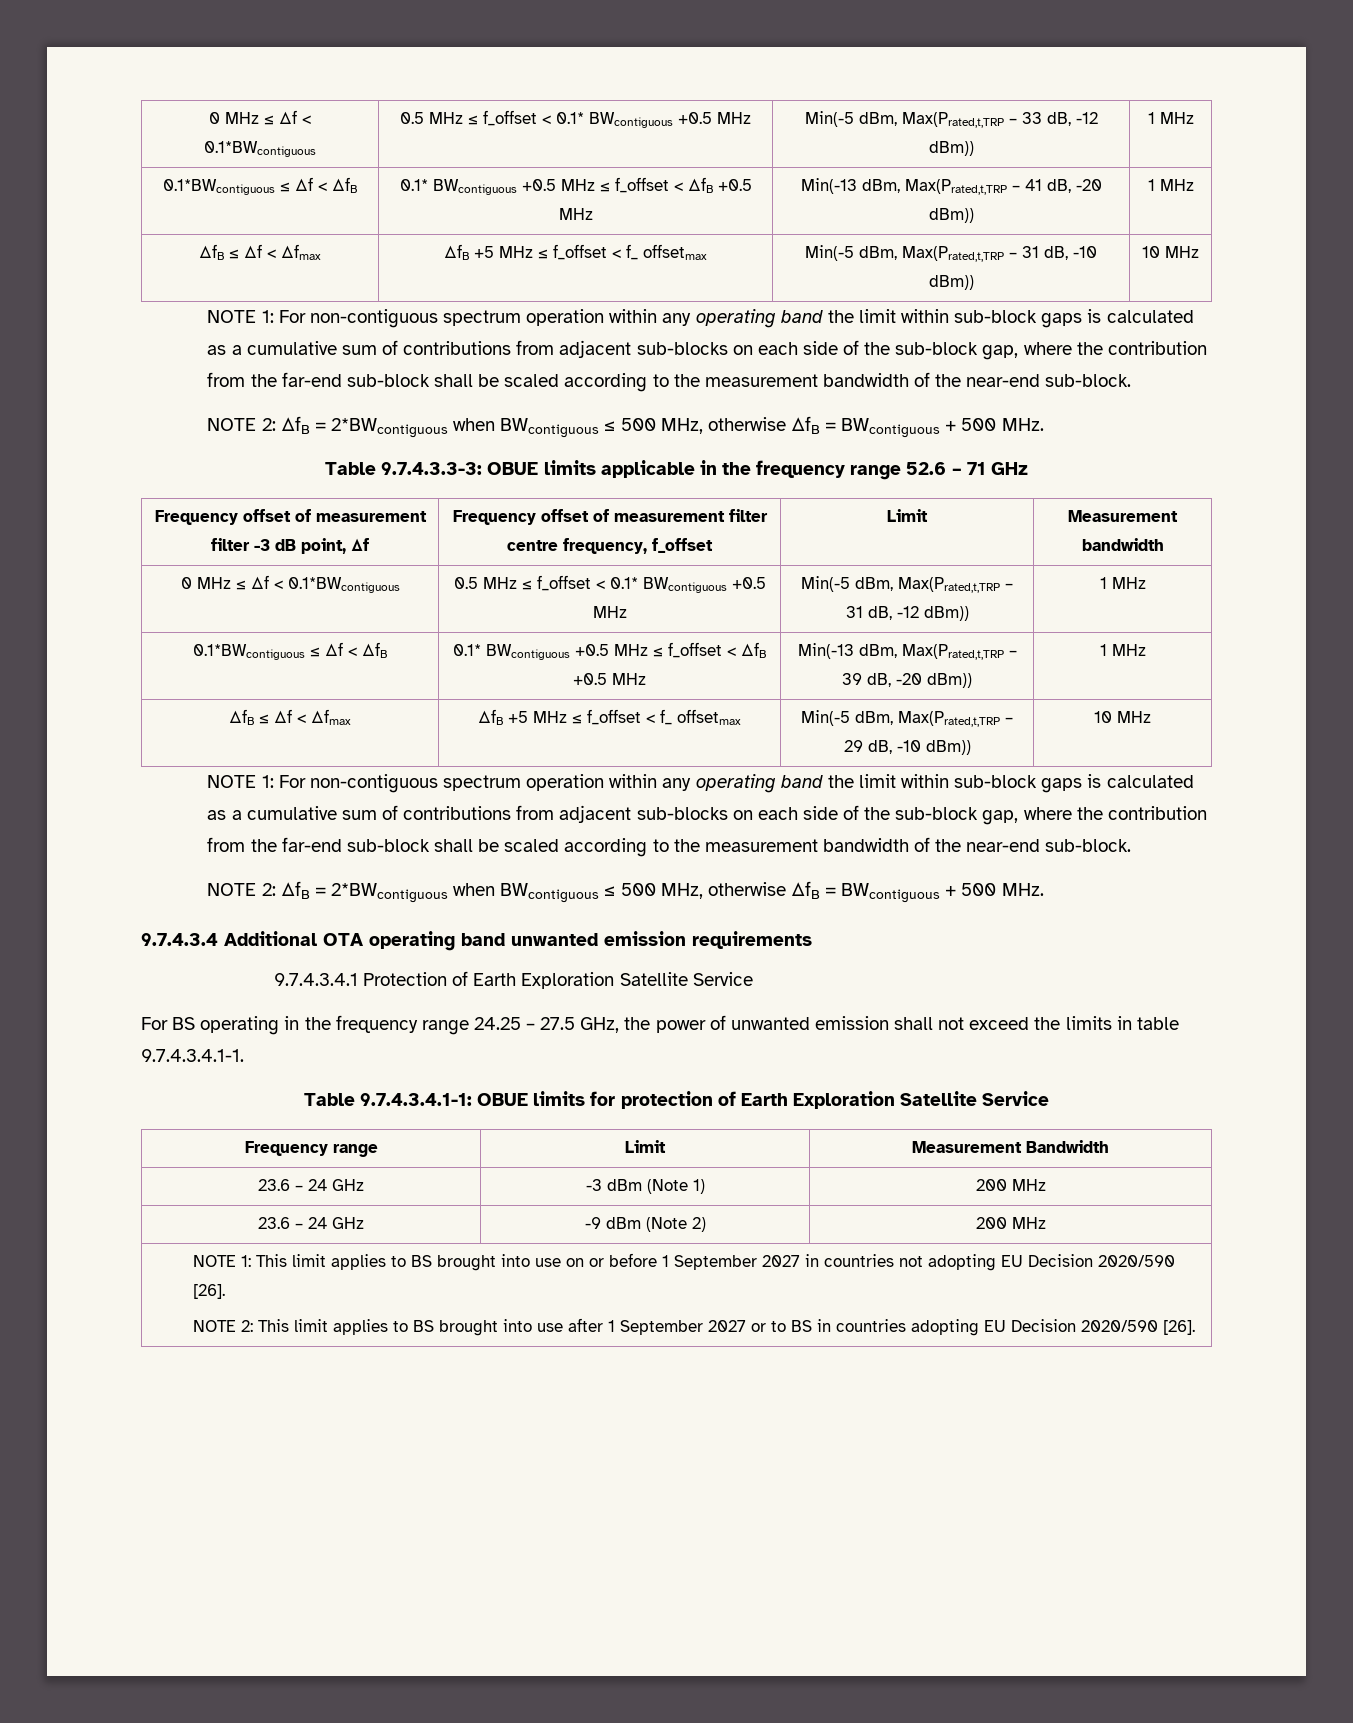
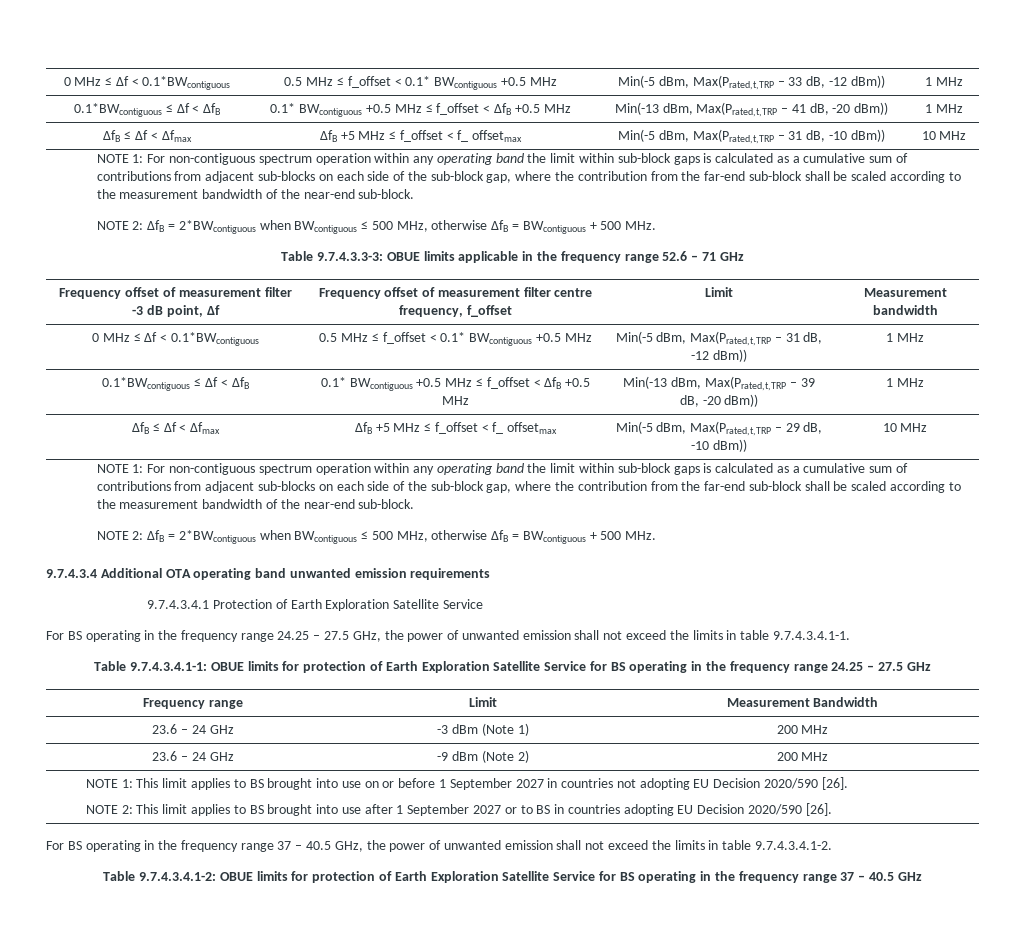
- Table 9.7.4.3.4.1-1: OBUE limits for protection of Earth Exploration Satellite Service
+ Table 9.7.4.3.4.1-1: OBUE limits for protection of Earth Exploration Satellite Service for BS operating in the frequency range 24.25 – 27.5 GHz
+ For BS operating in the frequency range 37 – 40.5 GHz, the power of unwanted emission shall not exceed the limits in table 9.7.4.3.4.1-2.
+ Table 9.7.4.3.4.1-2: OBUE limits for protection of Earth Exploration Satellite Service for BS operating in the frequency range 37 – 40.5 GHz

